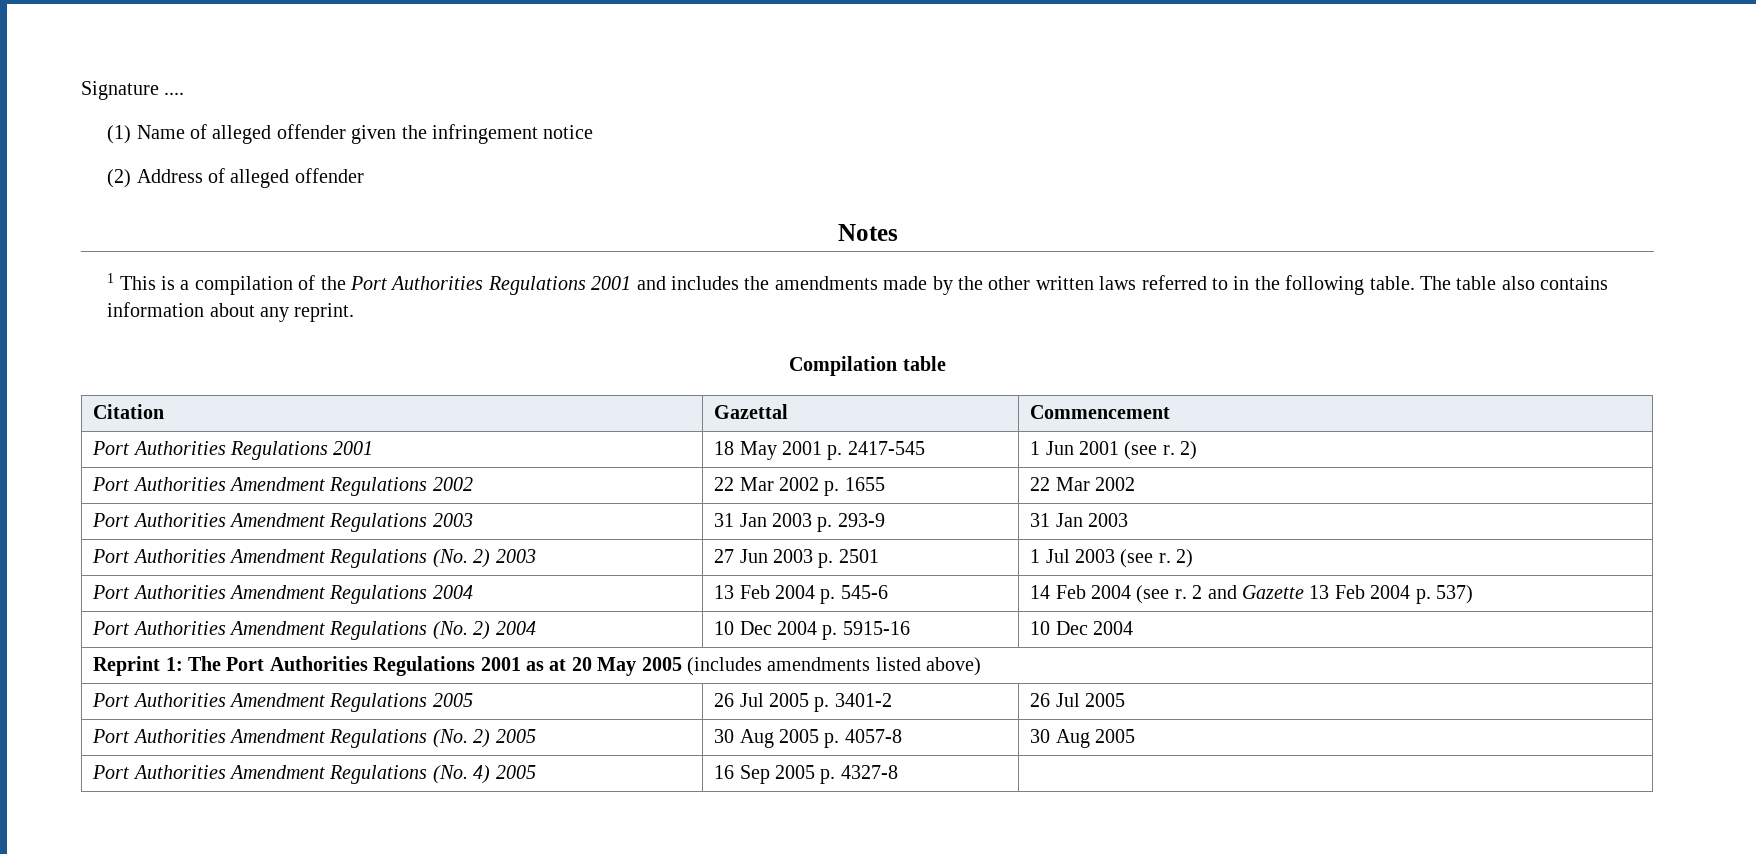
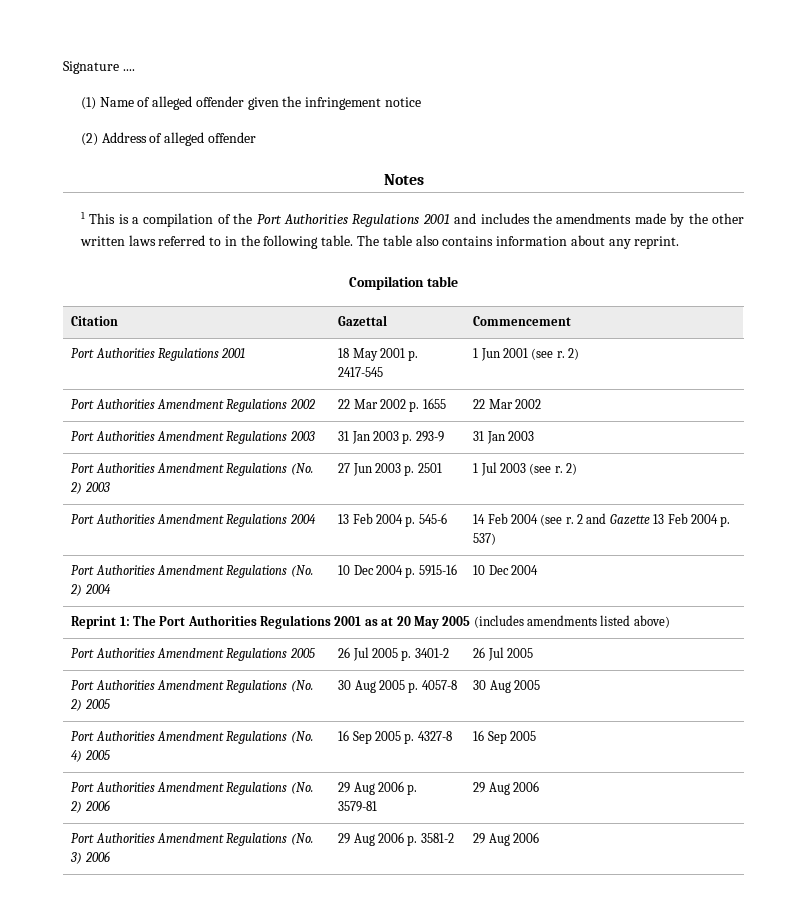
- Port Authorities Amendment Regulations (No. 4) 2005 | 16 Sep 2005 p. 4327-8 |
+ Port Authorities Amendment Regulations (No. 4) 2005 | 16 Sep 2005 p. 4327-8 | 16 Sep 2005
+ Port Authorities Amendment Regulations (No. 2) 2006 | 29 Aug 2006 p. 3579-81 | 29 Aug 2006
+ Port Authorities Amendment Regulations (No. 3) 2006 | 29 Aug 2006 p. 3581-2 | 29 Aug 2006

